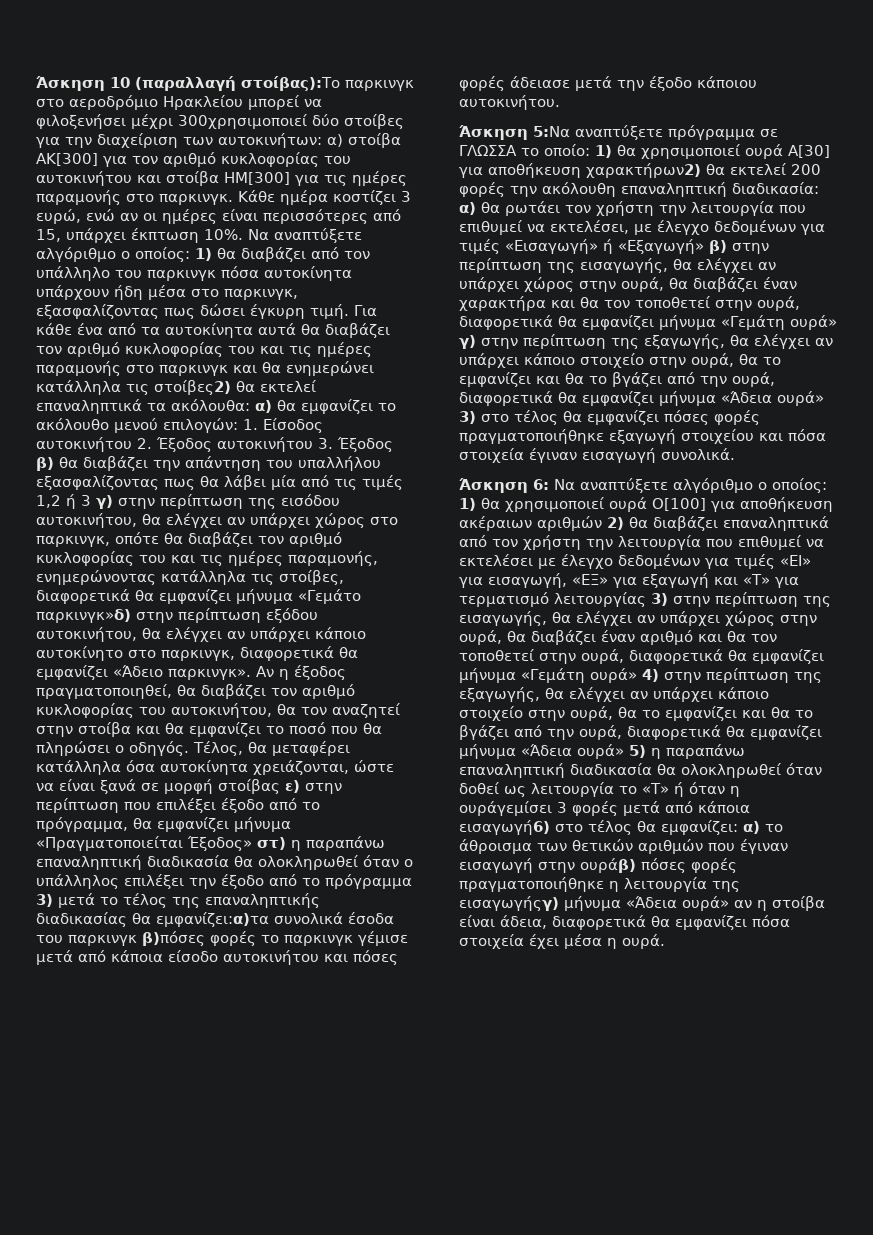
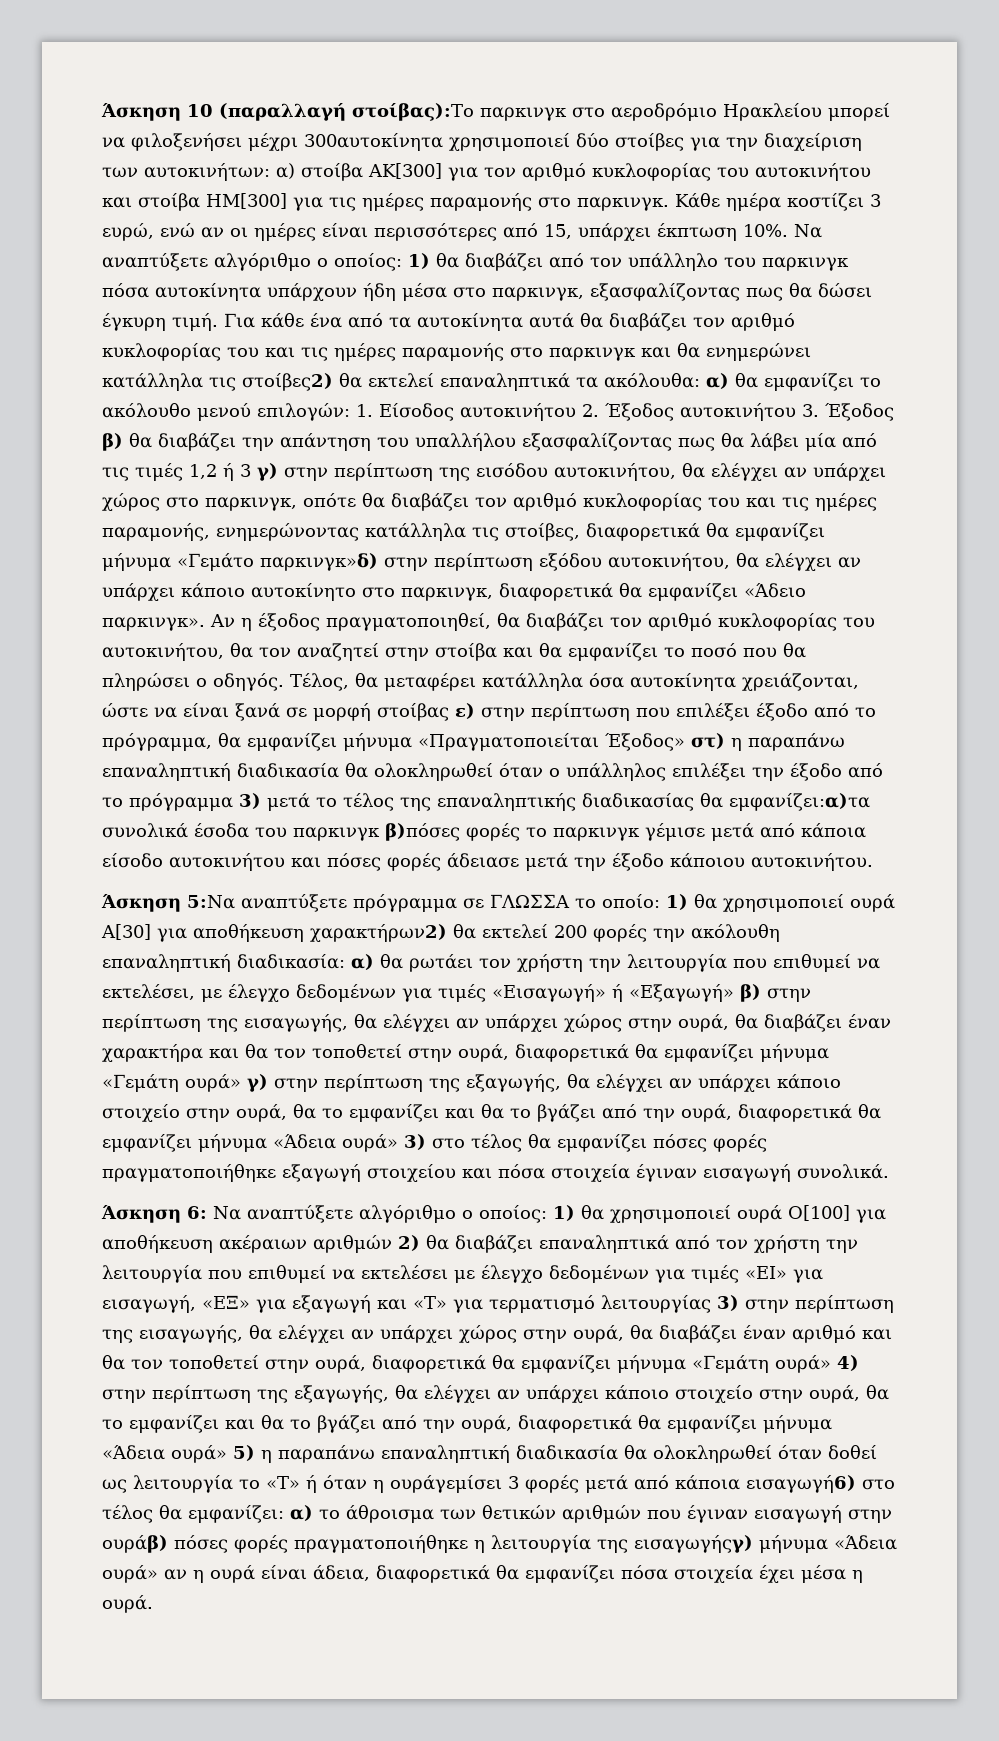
- Άσκηση 10 (παραλλαγή στοίβας):Το παρκινγκ στο αεροδρόμιο Ηρακλείου μπορεί να φιλοξενήσει μέχρι 300χρησιμοποιεί δύο στοίβες για την διαχείριση των αυτοκινήτων: α) στοίβα ΑΚ[300] για τον αριθμό κυκλοφορίας του αυτοκινήτου και στοίβα ΗΜ[300] για τις ημέρες παραμονής στο παρκινγκ.
+ Άσκηση 10 (παραλλαγή στοίβας):Το παρκινγκ στο αεροδρόμιο Ηρακλείου μπορεί να φιλοξενήσει μέχρι 300αυτοκίνητα χρησιμοποιεί δύο στοίβες για την διαχείριση των αυτοκινήτων: α) στοίβα ΑΚ[300] για τον αριθμό κυκλοφορίας του αυτοκινήτου και στοίβα ΗΜ[300] για τις ημέρες παραμονής στο παρκινγκ.
- Να αναπτύξετε αλγόριθμο ο οποίος: 1) θα διαβάζει από τον υπάλληλο του παρκινγκ πόσα αυτοκίνητα υπάρχουν ήδη μέσα στο παρκινγκ, εξασφαλίζοντας πως δώσει έγκυρη τιμή.
+ Να αναπτύξετε αλγόριθμο ο οποίος: 1) θα διαβάζει από τον υπάλληλο του παρκινγκ πόσα αυτοκίνητα υπάρχουν ήδη μέσα στο παρκινγκ, εξασφαλίζοντας πως θα δώσει έγκυρη τιμή.
- α) το άθροισμα των θετικών αριθμών που έγιναν εισαγωγή στην ουράβ) πόσες φορές πραγματοποιήθηκε η λειτουργία της εισαγωγήςγ) μήνυμα «Άδεια ουρά» αν η στοίβα είναι άδεια, διαφορετικά θα εμφανίζει πόσα στοιχεία έχει μέσα η ουρά.
+ α) το άθροισμα των θετικών αριθμών που έγιναν εισαγωγή στην ουράβ) πόσες φορές πραγματοποιήθηκε η λειτουργία της εισαγωγήςγ) μήνυμα «Άδεια ουρά» αν η ουρά είναι άδεια, διαφορετικά θα εμφανίζει πόσα στοιχεία έχει μέσα η ουρά.

